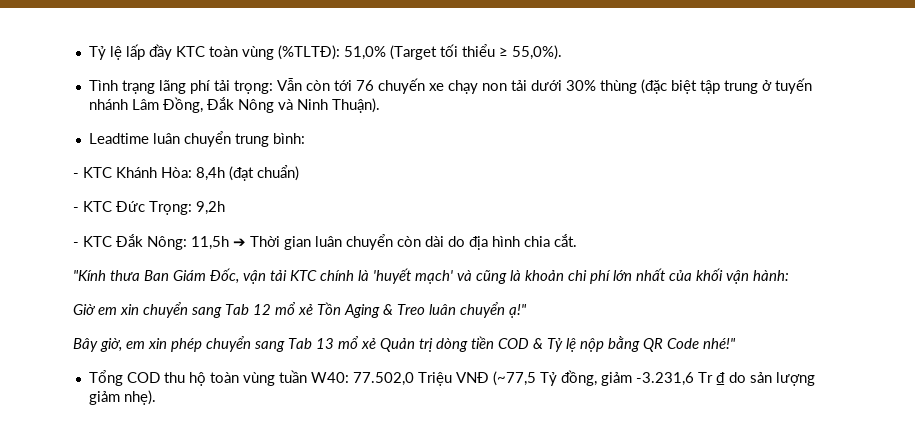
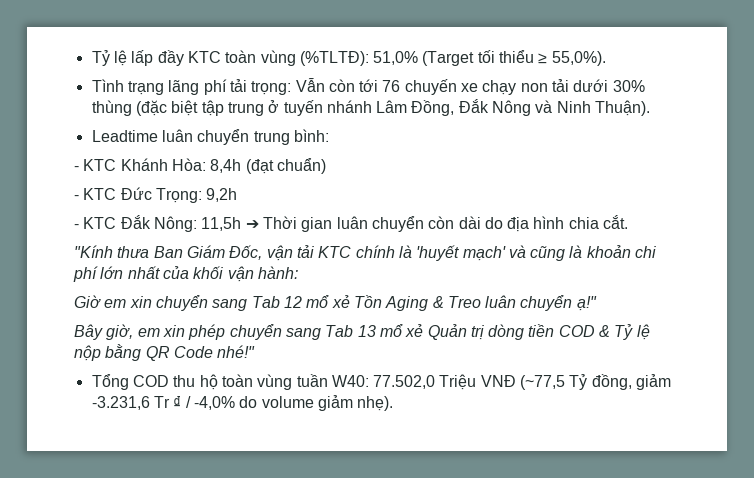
- Tổng COD thu hộ toàn vùng tuần W40: 77.502,0 Triệu VNĐ (~77,5 Tỷ đồng, giảm -3.231,6 Tr ₫ do sản lượng giảm nhẹ).
+ Tổng COD thu hộ toàn vùng tuần W40: 77.502,0 Triệu VNĐ (~77,5 Tỷ đồng, giảm -3.231,6 Tr ₫ / -4,0% do volume giảm nhẹ).

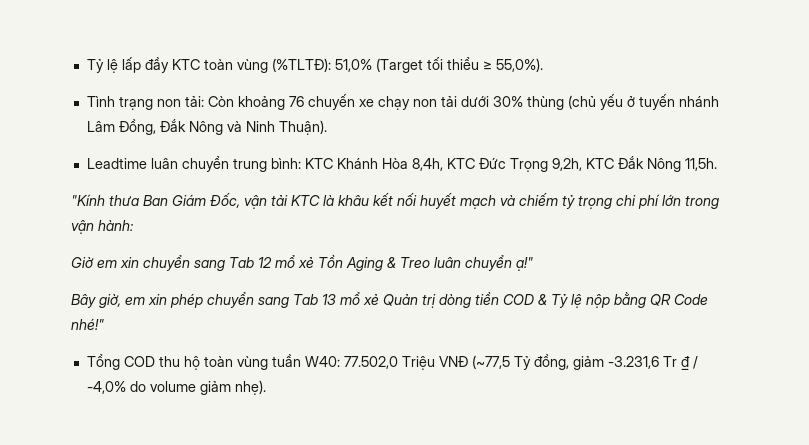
- Tình trạng lãng phí tải trọng: Vẫn còn tới 76 chuyến xe chạy non tải dưới 30% thùng (đặc biệt tập trung ở tuyến nhánh Lâm Đồng, Đắk Nông và Ninh Thuận).
+ Tình trạng non tải: Còn khoảng 76 chuyến xe chạy non tải dưới 30% thùng (chủ yếu ở tuyến nhánh Lâm Đồng, Đắk Nông và Ninh Thuận).
- Leadtime luân chuyển trung bình:
- - KTC Khánh Hòa: 8,4h (đạt chuẩn)
- - KTC Đức Trọng: 9,2h
- - KTC Đắk Nông: 11,5h ➔ Thời gian luân chuyển còn dài do địa hình chia cắt.
+ Leadtime luân chuyển trung bình: KTC Khánh Hòa 8,4h, KTC Đức Trọng 9,2h, KTC Đắk Nông 11,5h.
- "Kính thưa Ban Giám Đốc, vận tải KTC chính là 'huyết mạch' và cũng là khoản chi phí lớn nhất của khối vận hành:
+ "Kính thưa Ban Giám Đốc, vận tải KTC là khâu kết nối huyết mạch và chiếm tỷ trọng chi phí lớn trong vận hành:

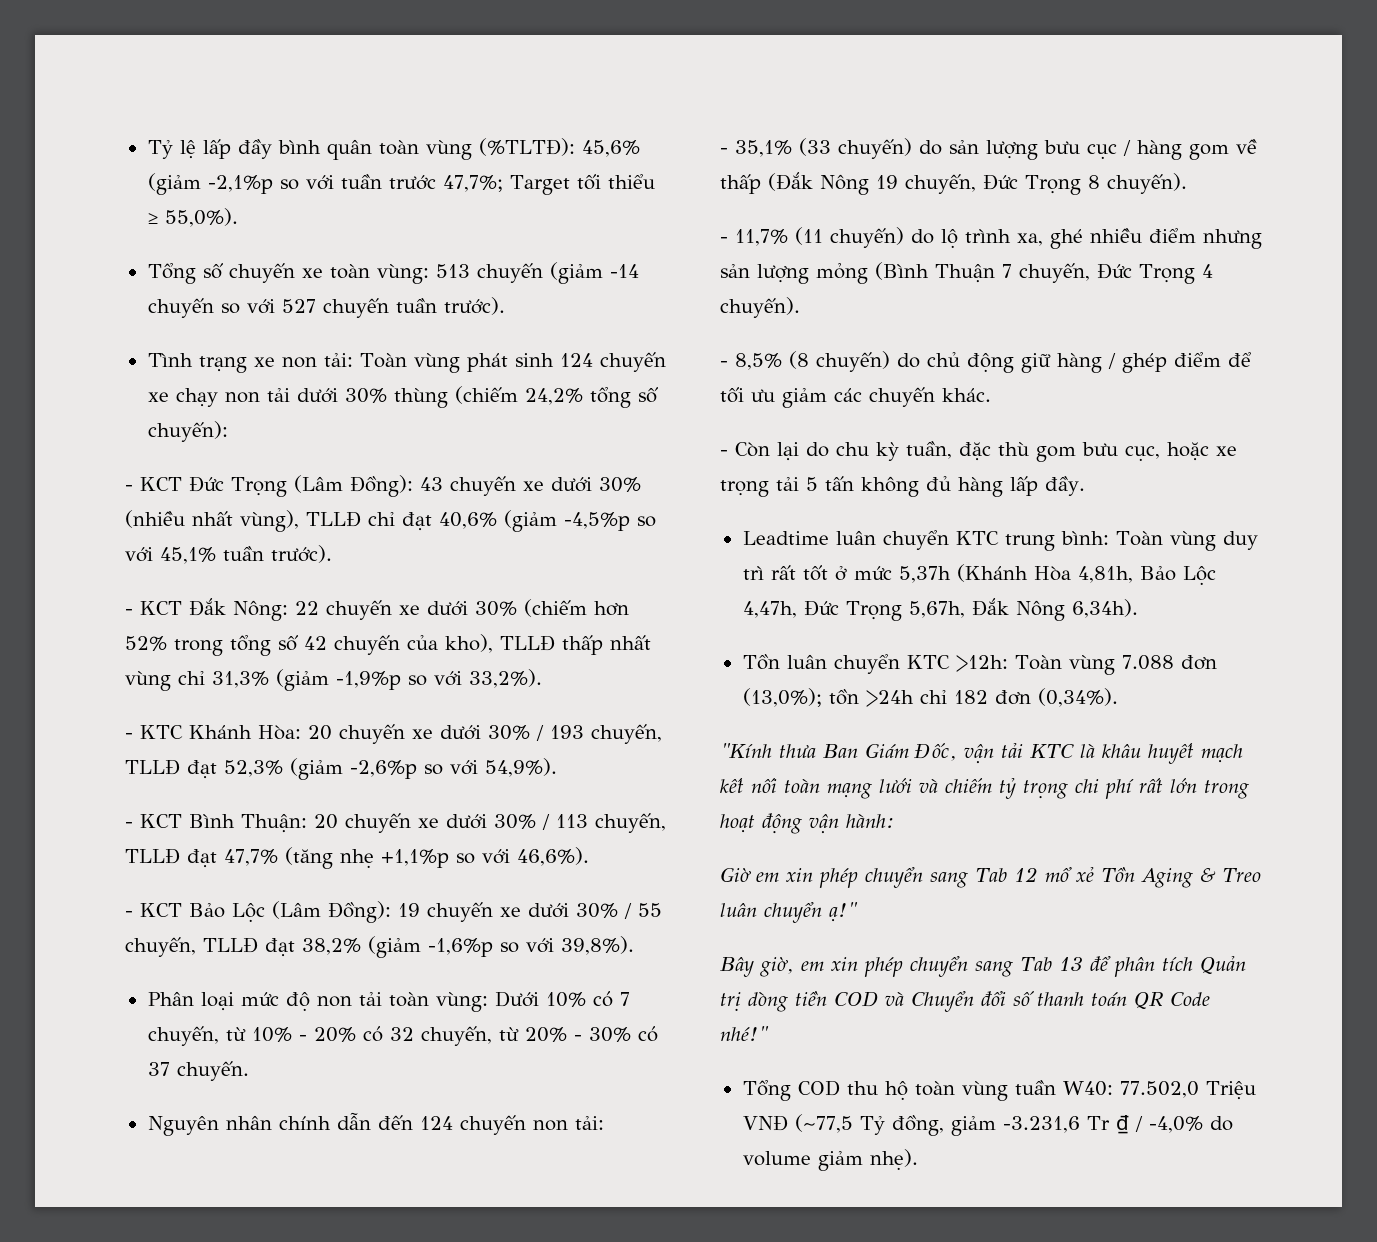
- Tỷ lệ lấp đầy KTC toàn vùng (%TLTĐ): 51,0% (Target tối thiểu ≥ 55,0%).
+ Tỷ lệ lấp đầy bình quân toàn vùng (%TLTĐ): 45,6% (giảm -2,1%p so với tuần trước 47,7%; Target tối thiểu ≥ 55,0%).
+ Tổng số chuyến xe toàn vùng: 513 chuyến (giảm -14 chuyến so với 527 chuyến tuần trước).
- Tình trạng non tải: Còn khoảng 76 chuyến xe chạy non tải dưới 30% thùng (chủ yếu ở tuyến nhánh Lâm Đồng, Đắk Nông và Ninh Thuận).
+ Tình trạng xe non tải: Toàn vùng phát sinh 124 chuyến xe chạy non tải dưới 30% thùng (chiếm 24,2% tổng số chuyến):
+ - KCT Đức Trọng (Lâm Đồng): 43 chuyến xe dưới 30% (nhiều nhất vùng), TLLĐ chỉ đạt 40,6% (giảm -4,5%p so với 45,1% tuần trước).
+ - KCT Đắk Nông: 22 chuyến xe dưới 30% (chiếm hơn 52% trong tổng số 42 chuyến của kho), TLLĐ thấp nhất vùng chỉ 31,3% (giảm -1,9%p so với 33,2%).
+ - KTC Khánh Hòa: 20 chuyến xe dưới 30% / 193 chuyến, TLLĐ đạt 52,3% (giảm -2,6%p so với 54,9%).
+ - KCT Bình Thuận: 20 chuyến xe dưới 30% / 113 chuyến, TLLĐ đạt 47,7% (tăng nhẹ +1,1%p so với 46,6%).
+ - KCT Bảo Lộc (Lâm Đồng): 19 chuyến xe dưới 30% / 55 chuyến, TLLĐ đạt 38,2% (giảm -1,6%p so với 39,8%).
+ Phân loại mức độ non tải toàn vùng: Dưới 10% có 7 chuyến, từ 10% - 20% có 32 chuyến, từ 20% - 30% có 37 chuyến.
+ Nguyên nhân chính dẫn đến 124 chuyến non tải:
+ - 35,1% (33 chuyến) do sản lượng bưu cục / hàng gom về thấp (Đắk Nông 19 chuyến, Đức Trọng 8 chuyến).
+ - 11,7% (11 chuyến) do lộ trình xa, ghé nhiều điểm nhưng sản lượng mỏng (Bình Thuận 7 chuyến, Đức Trọng 4 chuyến).
+ - 8,5% (8 chuyến) do chủ động giữ hàng / ghép điểm để tối ưu giảm các chuyến khác.
+ - Còn lại do chu kỳ tuần, đặc thù gom bưu cục, hoặc xe trọng tải 5 tấn không đủ hàng lấp đầy.
- Leadtime luân chuyển trung bình: KTC Khánh Hòa 8,4h, KTC Đức Trọng 9,2h, KTC Đắk Nông 11,5h.
+ Leadtime luân chuyển KTC trung bình: Toàn vùng duy trì rất tốt ở mức 5,37h (Khánh Hòa 4,81h, Bảo Lộc 4,47h, Đức Trọng 5,67h, Đắk Nông 6,34h).
+ Tồn luân chuyển KTC >12h: Toàn vùng 7.088 đơn (13,0%); tồn >24h chỉ 182 đơn (0,34%).
- "Kính thưa Ban Giám Đốc, vận tải KTC là khâu kết nối huyết mạch và chiếm tỷ trọng chi phí lớn trong vận hành:
+ "Kính thưa Ban Giám Đốc, vận tải KTC là khâu huyết mạch kết nối toàn mạng lưới và chiếm tỷ trọng chi phí rất lớn trong hoạt động vận hành:
- Giờ em xin chuyển sang Tab 12 mổ xẻ Tồn Aging & Treo luân chuyển ạ!"
+ Giờ em xin phép chuyển sang Tab 12 mổ xẻ Tồn Aging & Treo luân chuyển ạ!"
- Bây giờ, em xin phép chuyển sang Tab 13 mổ xẻ Quản trị dòng tiền COD & Tỷ lệ nộp bằng QR Code nhé!"
+ Bây giờ, em xin phép chuyển sang Tab 13 để phân tích Quản trị dòng tiền COD và Chuyển đổi số thanh toán QR Code nhé!"

